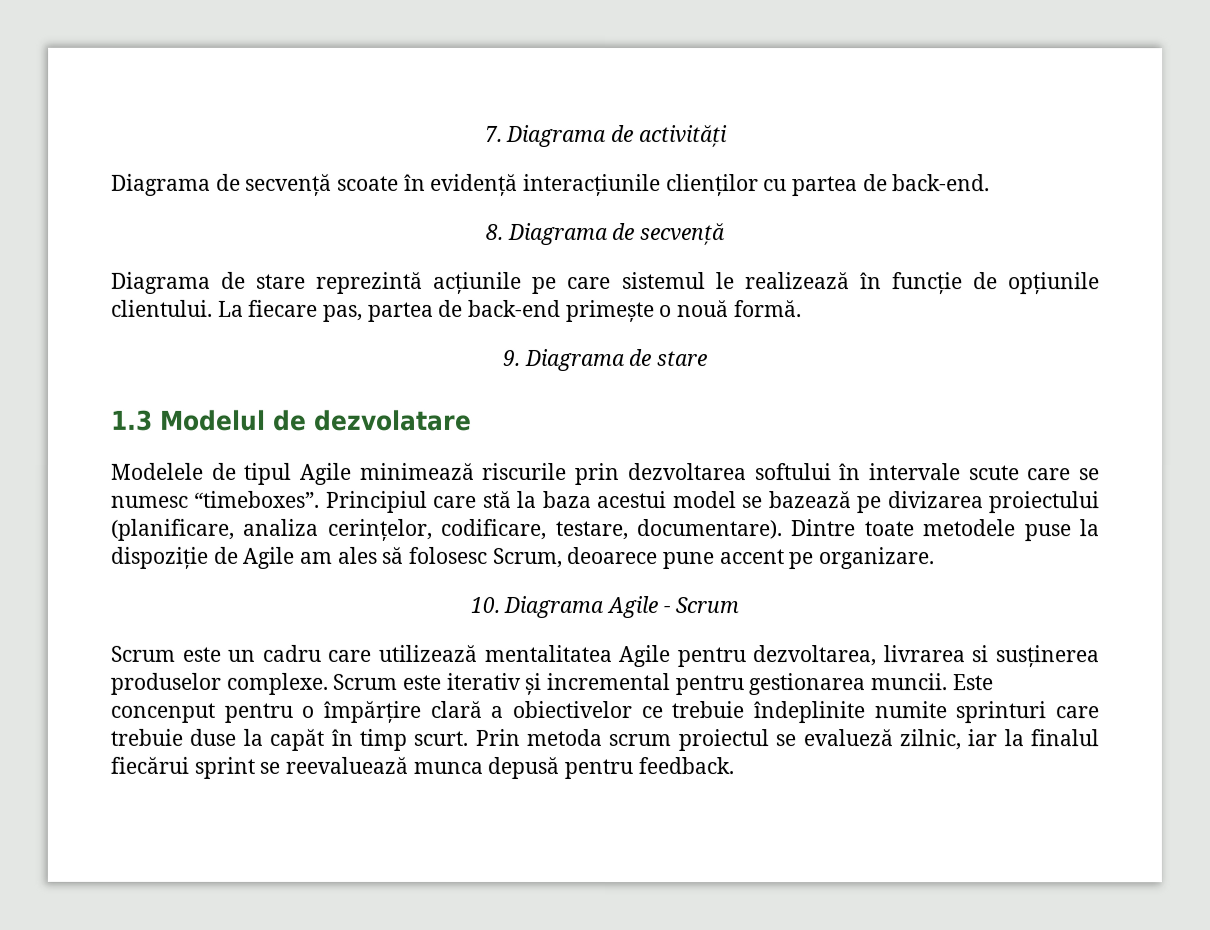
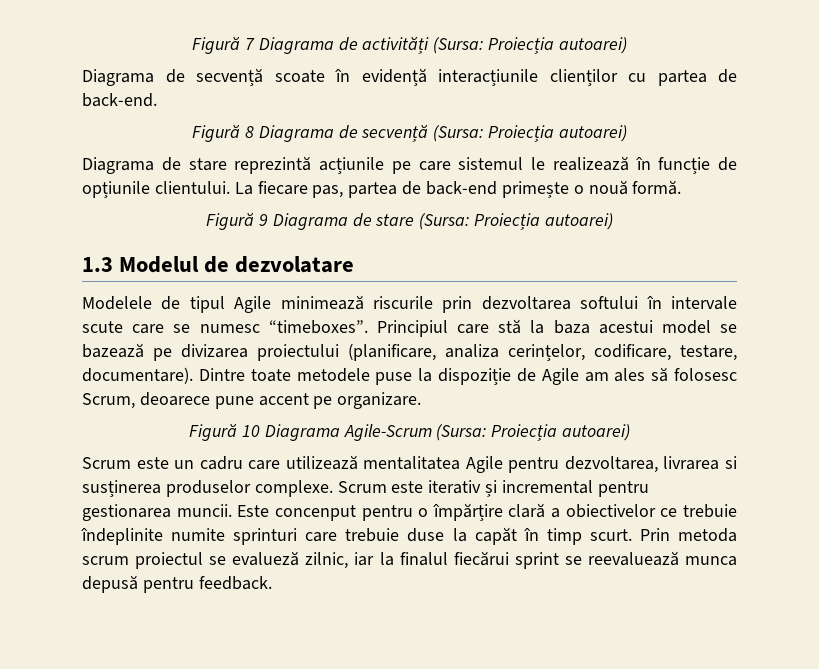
- 7. Diagrama de activități
+ Figură 7 Diagrama de activități (Sursa: Proiecția autoarei)
- 8. Diagrama de secvență
+ Figură 8 Diagrama de secvență (Sursa: Proiecția autoarei)
- 9. Diagrama de stare
+ Figură 9 Diagrama de stare (Sursa: Proiecția autoarei)
- 10. Diagrama Agile - Scrum
+ Figură 10 Diagrama Agile-Scrum (Sursa: Proiecția autoarei)

